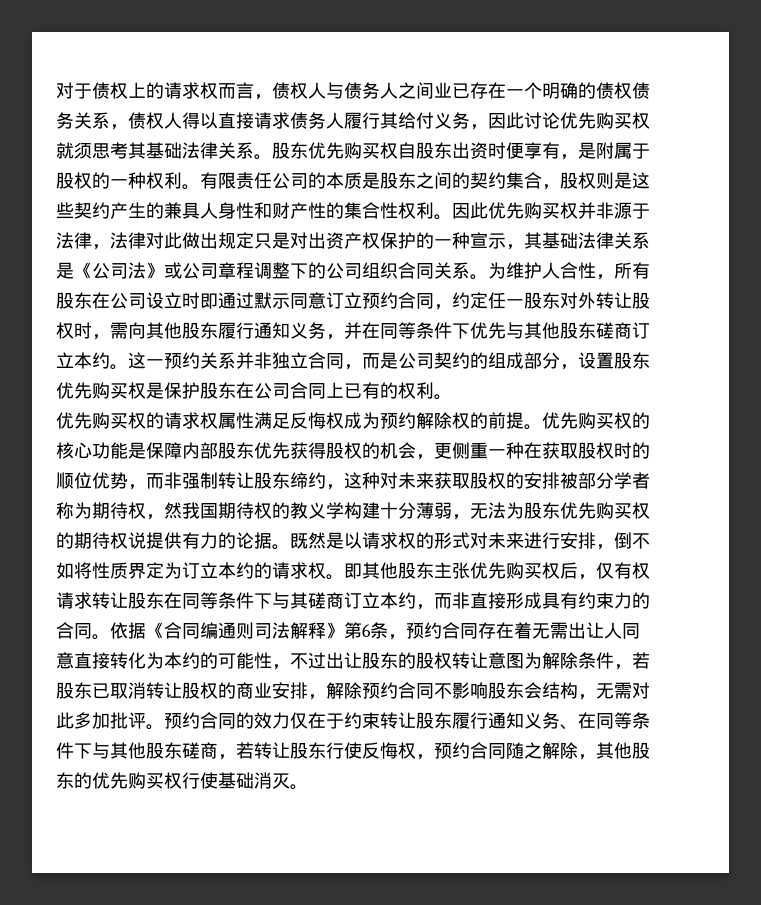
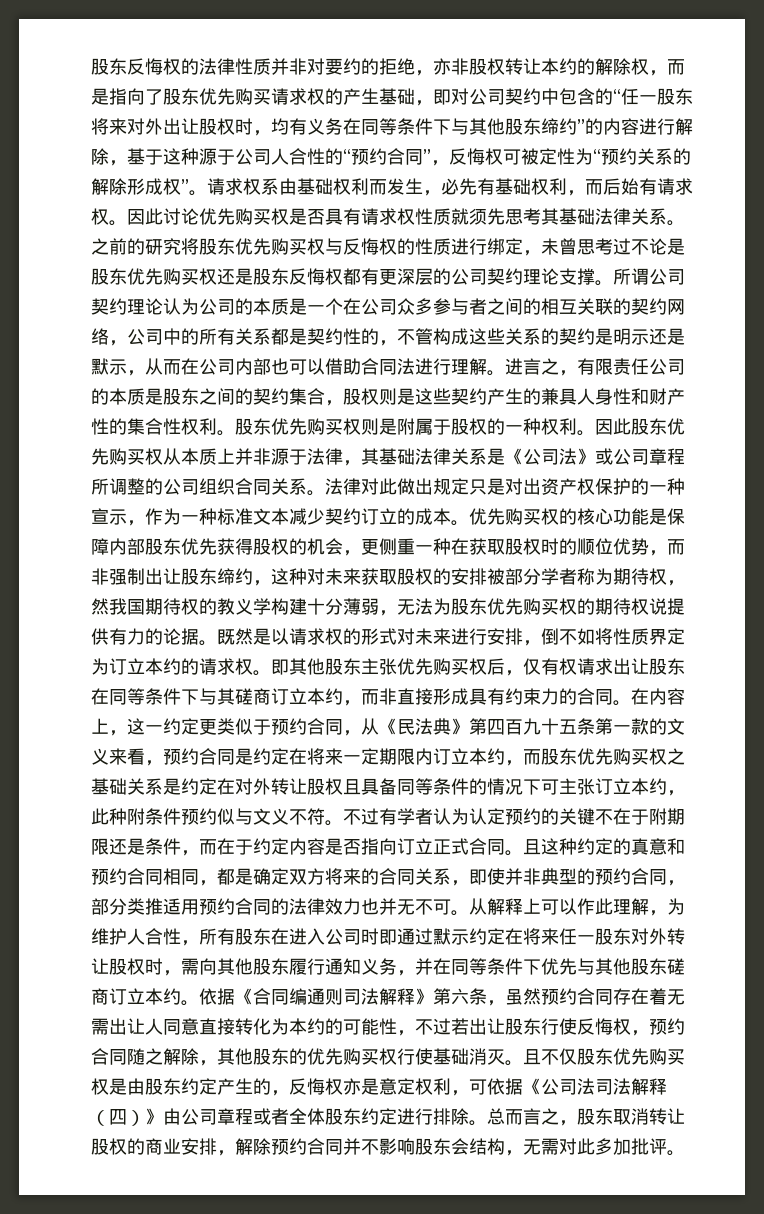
- 对于债权上的请求权而言，债权人与债务人之间业已存在一个明确的债权债务关系，债权人得以直接请求债务人履行其给付义务，因此讨论优先购买权就须思考其基础法律关系。
+ 股东反悔权的法律性质并非对要约的拒绝，亦非股权转让本约的解除权，而是指向了股东优先购买请求权的产生基础，即对公司契约中包含的“任一股东将来对外出让股权时，均有义务在同等条件下与其他股东缔约”的内容进行解除，基于这种源于公司人合性的“预约合同”，反悔权可被定性为“预约关系的解除形成权”。请求权系由基础权利而发生，必先有基础权利，而后始有请求权。因此讨论优先购买权是否具有请求权性质就须先思考其基础法律关系。
- 股东优先购买权自股东出资时便享有，是附属于股权的一种权利。有限责任公司的本质是股东之间的契约集合，股权则是这些契约产生的兼具人身性和财产性的集合性权利。
+ 之前的研究将股东优先购买权与反悔权的性质进行绑定，未曾思考过不论是股东优先购买权还是股东反悔权都有更深层的公司契约理论支撑。所谓公司契约理论认为公司的本质是一个在公司众多参与者之间的相互关联的契约网络，公司中的所有关系都是契约性的，不管构成这些关系的契约是明示还是默示，从而在公司内部也可以借助合同法进行理解。进言之，有限责任公司的本质是股东之间的契约集合，股权则是这些契约产生的兼具人身性和财产性的集合性权利。
- 因此优先购买权并非源于法律，法律对此做出规定只是对出资产权保护的一种宣示，其基础法律关系是《公司法》或公司章程调整下的公司组织合同关系。为维护人合性，所有股东在公司设立时即通过默示同意订立预约合同，约定任一股东对外转让股权时，需向其他股东履行通知义务，并在同等条件下优先与其他股东磋商订立本约。这一预约关系并非独立合同，而是公司契约的组成部分，设置股东优先购买权是保护股东在公司合同上已有的权利。
- 优先购买权的请求权属性满足反悔权成为预约解除权的前提。
+ 股东优先购买权则是附属于股权的一种权利。因此股东优先购买权从本质上并非源于法律，其基础法律关系是《公司法》或公司章程所调整的公司组织合同关系。法律对此做出规定只是对出资产权保护的一种宣示，作为一种标准文本减少契约订立的成本。
- 优先购买权的核心功能是保障内部股东优先获得股权的机会，更侧重一种在获取股权时的顺位优势，而非强制转让股东缔约，这种对未来获取股权的安排被部分学者称为期待权，然我国期待权的教义学构建十分薄弱，无法为股东优先购买权的期待权说提供有力的论据。
+ 优先购买权的核心功能是保障内部股东优先获得股权的机会，更侧重一种在获取股权时的顺位优势，而非强制出让股东缔约，这种对未来获取股权的安排被部分学者称为期待权，然我国期待权的教义学构建十分薄弱，无法为股东优先购买权的期待权说提供有力的论据。
- 即其他股东主张优先购买权后，仅有权请求转让股东在同等条件下与其磋商订立本约，而非直接形成具有约束力的合同。
+ 即其他股东主张优先购买权后，仅有权请求出让股东在同等条件下与其磋商订立本约，而非直接形成具有约束力的合同。
+ 在内容上，这一约定更类似于预约合同，从《民法典》第四百九十五条第一款的文义来看，预约合同是约定在将来一定期限内订立本约，而股东优先购买权之基础关系是约定在对外转让股权且具备同等条件的情况下可主张订立本约，此种附条件预约似与文义不符。不过有学者认为认定预约的关键不在于附期限还是条件，而在于约定内容是否指向订立正式合同。且这种约定的真意和预约合同相同，都是确定双方将来的合同关系，即使并非典型的预约合同，部分类推适用预约合同的法律效力也并无不可。从解释上可以作此理解，为维护人合性，所有股东在进入公司时即通过默示约定在将来任一股东对外转让股权时，需向其他股东履行通知义务，并在同等条件下优先与其他股东磋商订立本约。
- 依据《合同编通则司法解释》第6条，预约合同存在着无需出让人同意直接转化为本约的可能性，不过出让股东的股权转让意图为解除条件，若股东已取消转让股权的商业安排，解除预约合同不影响股东会结构，无需对此多加批评。预约合同的效力仅在于约束转让股东履行通知义务、在同等条件下与其他股东磋商，若转让股东行使反悔权，预约合同随之解除，其他股东的优先购买权行使基础消灭。
+ 依据《合同编通则司法解释》第六条，虽然预约合同存在着无需出让人同意直接转化为本约的可能性，不过若出让股东行使反悔权，预约合同随之解除，其他股东的优先购买权行使基础消灭。
+ 且不仅股东优先购买权是由股东约定产生的，反悔权亦是意定权利，可依据《公司法司法解释（四）》由公司章程或者全体股东约定进行排除。总而言之，股东取消转让股权的商业安排，解除预约合同并不影响股东会结构，无需对此多加批评。

